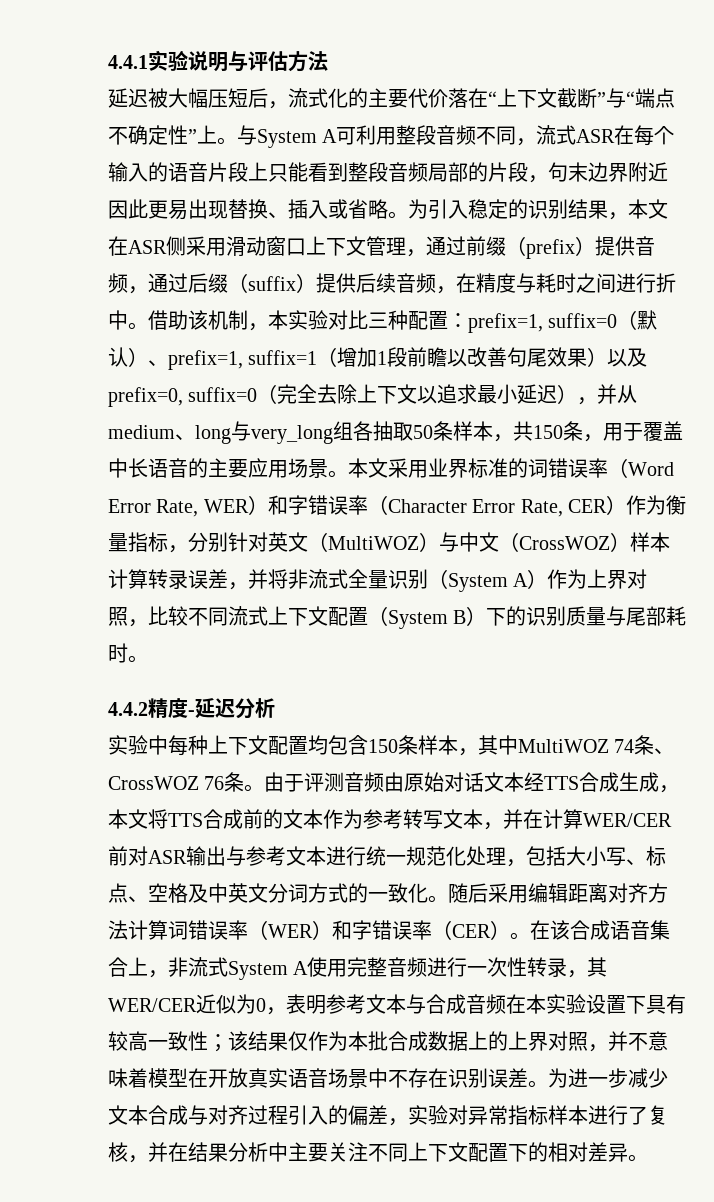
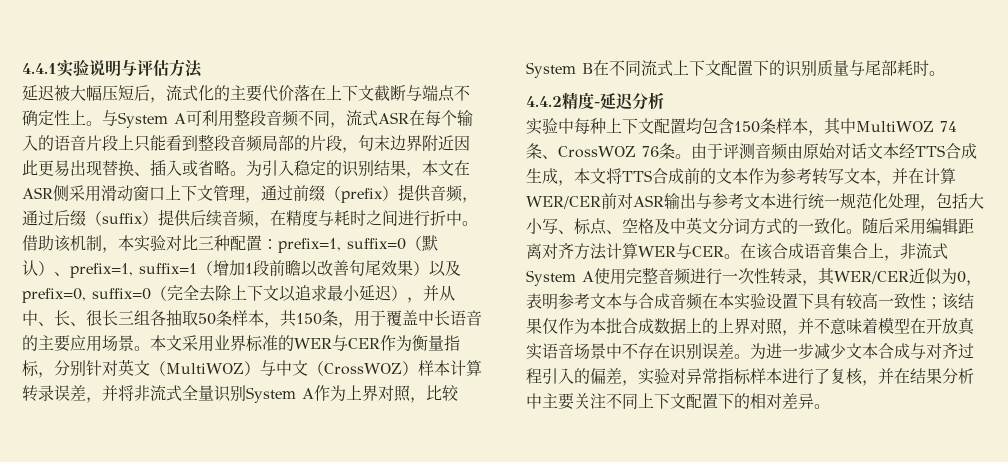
- 延迟被大幅压短后，流式化的主要代价落在“上下文截断”与“端点不确定性”上。
+ 延迟被大幅压短后，流式化的主要代价落在上下文截断与端点不确定性上。
- 借助该机制，本实验对比三种配置：prefix=1, suffix=0（默认）、prefix=1, suffix=1（增加1段前瞻以改善句尾效果）以及prefix=0, suffix=0（完全去除上下文以追求最小延迟），并从medium、long与very_long组各抽取50条样本，共150条，用于覆盖中长语音的主要应用场景。
+ 借助该机制，本实验对比三种配置：prefix=1, suffix=0（默认）、prefix=1, suffix=1（增加1段前瞻以改善句尾效果）以及prefix=0, suffix=0（完全去除上下文以追求最小延迟），并从中、长、很长三组各抽取50条样本，共150条，用于覆盖中长语音的主要应用场景。
- 本文采用业界标准的词错误率（Word Error Rate, WER）和字错误率（Character Error Rate, CER）作为衡量指标，分别针对英文（MultiWOZ）与中文（CrossWOZ）样本计算转录误差，并将非流式全量识别（System A）作为上界对照，比较不同流式上下文配置（System B）下的识别质量与尾部耗时。
+ 本文采用业界标准的WER与CER作为衡量指标，分别针对英文（MultiWOZ）与中文（CrossWOZ）样本计算转录误差，并将非流式全量识别System A作为上界对照，比较System B在不同流式上下文配置下的识别质量与尾部耗时。
- 随后采用编辑距离对齐方法计算词错误率（WER）和字错误率（CER）。
+ 随后采用编辑距离对齐方法计算WER与CER。

